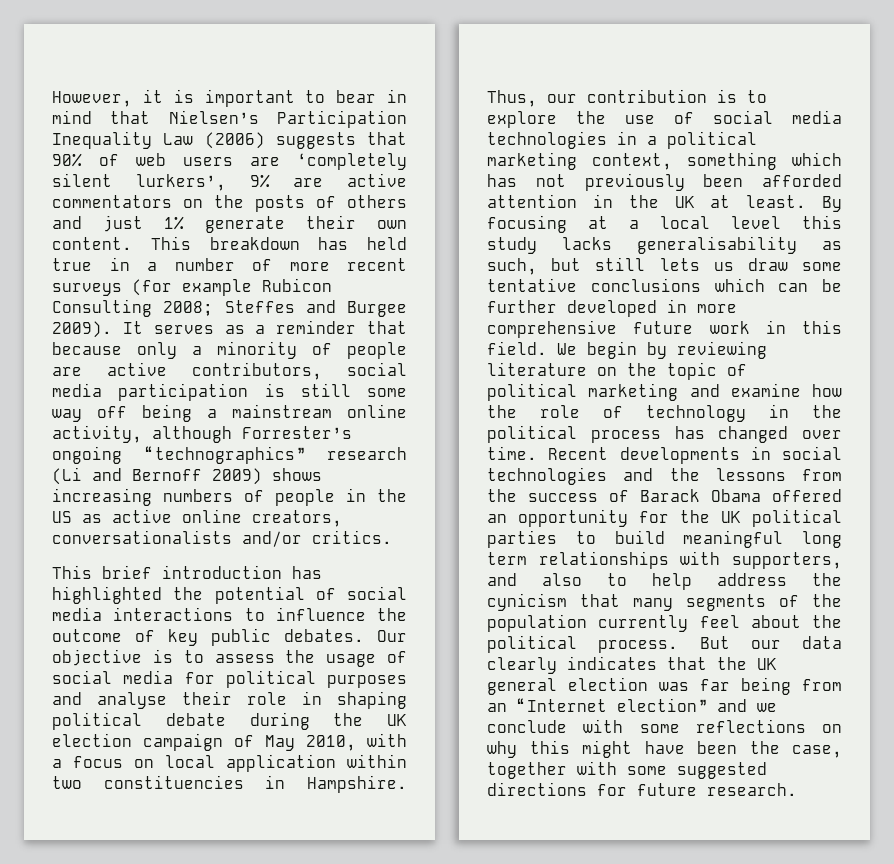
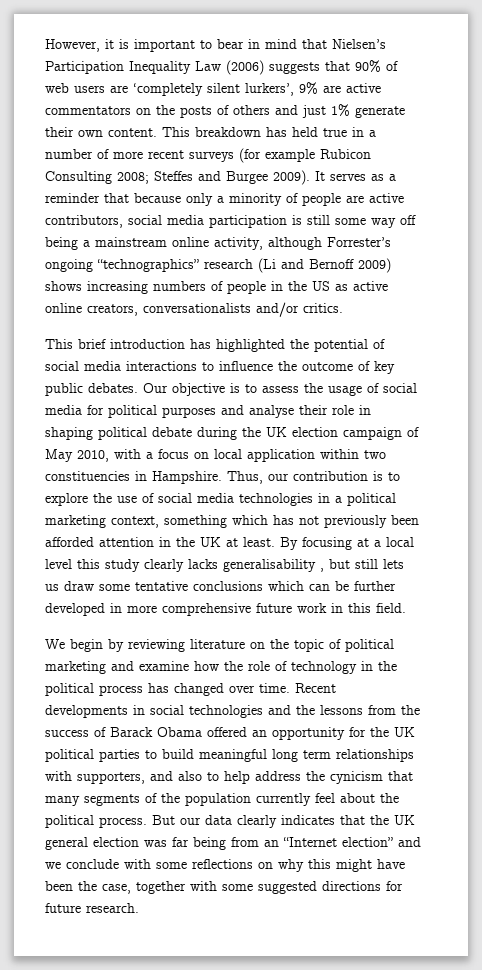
- By focusing at a local level this study lacks generalisability as such, but still lets us draw some tentative conclusions which can be further developed in more comprehensive future work in this field. We begin by reviewing literature on the topic of political marketing and examine how the role of technology in the political process has changed over time.
+ By focusing at a local level this study clearly lacks generalisability , but still lets us draw some tentative conclusions which can be further developed in more comprehensive future work in this field.
+ We begin by reviewing literature on the topic of political marketing and examine how the role of technology in the political process has changed over time.

